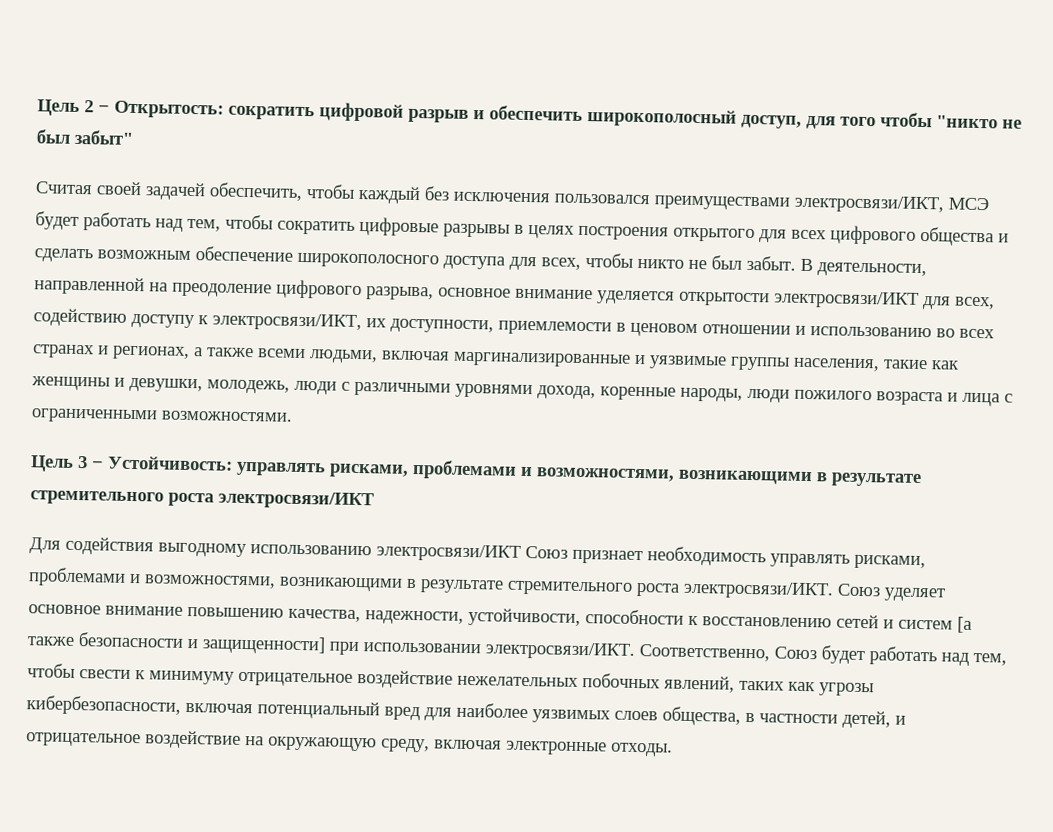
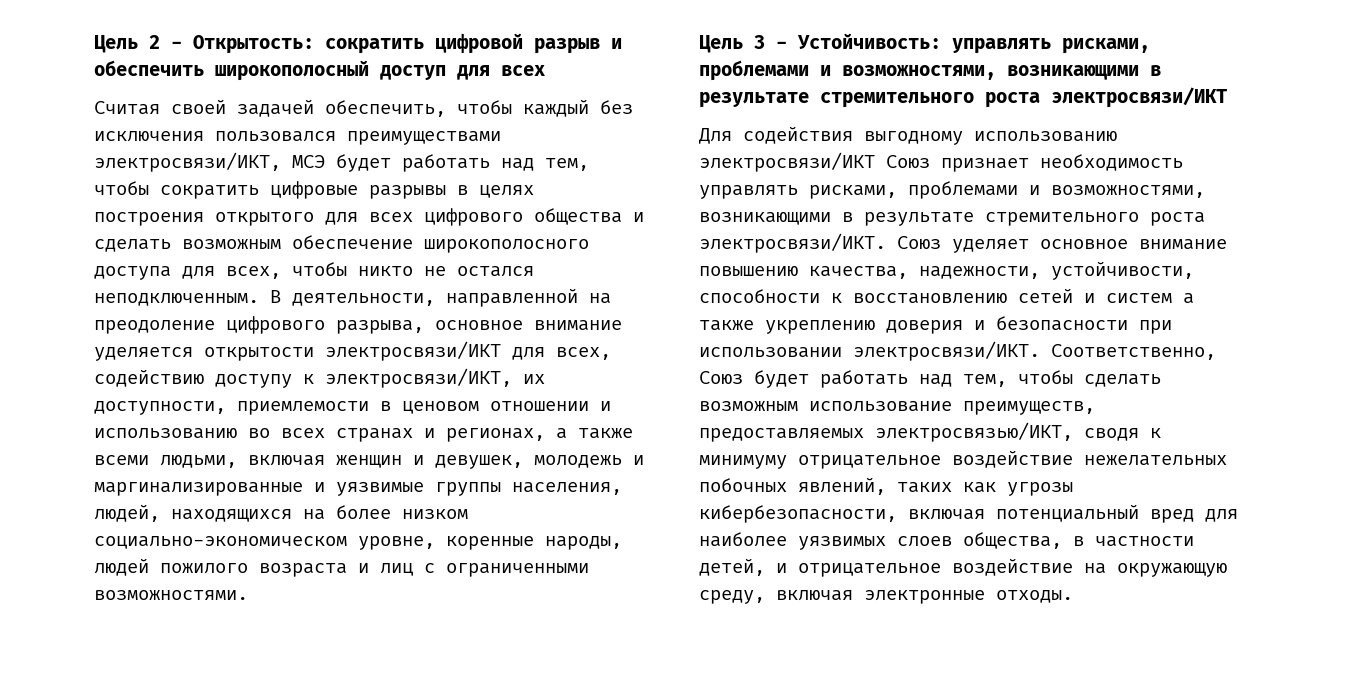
- Цель 2 − Открытость: сократить цифровой разрыв и обеспечить широкополосный доступ, для того чтобы "никто не был забыт"
+ Цель 2 − Открытость: сократить цифровой разрыв и обеспечить широкополосный доступ для всех
- Считая своей задачей обеспечить, чтобы каждый без исключения пользовался преимуществами электросвязи/ИКТ, МСЭ будет работать над тем, чтобы сократить цифровые разрывы в целях построения открытого для всех цифрового общества и сделать возможным обеспечение широкополосного доступа для всех, чтобы никто не был забыт.
+ Считая своей задачей обеспечить, чтобы каждый без исключения пользовался преимуществами электросвязи/ИКТ, МСЭ будет работать над тем, чтобы сократить цифровые разрывы в целях построения открытого для всех цифрового общества и сделать возможным обеспечение широкополосного доступа для всех, чтобы никто не остался неподключенным.
- В деятельности, направленной на преодоление цифрового разрыва, основное внимание уделяется открытости электросвязи/ИКТ для всех, содействию доступу к электросвязи/ИКТ, их доступности, приемлемости в ценовом отношении и использованию во всех странах и регионах, а также всеми людьми, включая маргинализированные и уязвимые группы населения, такие как женщины и девушки, молодежь, люди с различными уровнями дохода, коренные народы, люди пожилого возраста и лица с ограниченными возможностями.
+ В деятельности, направленной на преодоление цифрового разрыва, основное внимание уделяется открытости электросвязи/ИКТ для всех, содействию доступу к электросвязи/ИКТ, их доступности, приемлемости в ценовом отношении и использованию во всех странах и регионах, а также всеми людьми, включая женщин и девушек, молодежь и маргинализированные и уязвимые группы населения, людей, находящихся на более низком социально-экономическом уровне, коренные народы, людей пожилого возраста и лиц с ограниченными возможностями.
- Союз уделяет основное внимание повышению качества, надежности, устойчивости, способности к восстановлению сетей и систем [а также безопасности и защищенности] при использовании электросвязи/ИКТ.
+ Союз уделяет основное внимание повышению качества, надежности, устойчивости, способности к восстановлению сетей и систем а также укреплению доверия и безопасности при использовании электросвязи/ИКТ.
- Соответственно, Союз будет работать над тем, чтобы свести к минимуму отрицательное воздействие нежелательных побочных явлений, таких как угрозы кибербезопасности, включая потенциальный вред для наиболее уязвимых слоев общества, в частности детей, и отрицательное воздействие на окружающую среду, включая электронные отходы.
+ Соответственно, Союз будет работать над тем, чтобы сделать возможным использование преимуществ, предоставляемых электросвязью/ИКТ, сводя к минимуму отрицательное воздействие нежелательных побочных явлений, таких как угрозы кибербезопасности, включая потенциальный вред для наиболее уязвимых слоев общества, в частности детей, и отрицательное воздействие на окружающую среду, включая электронные отходы.

